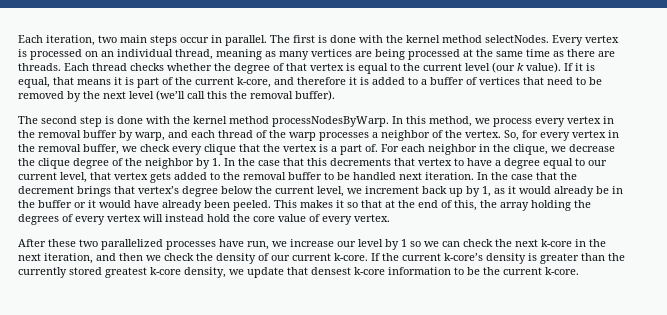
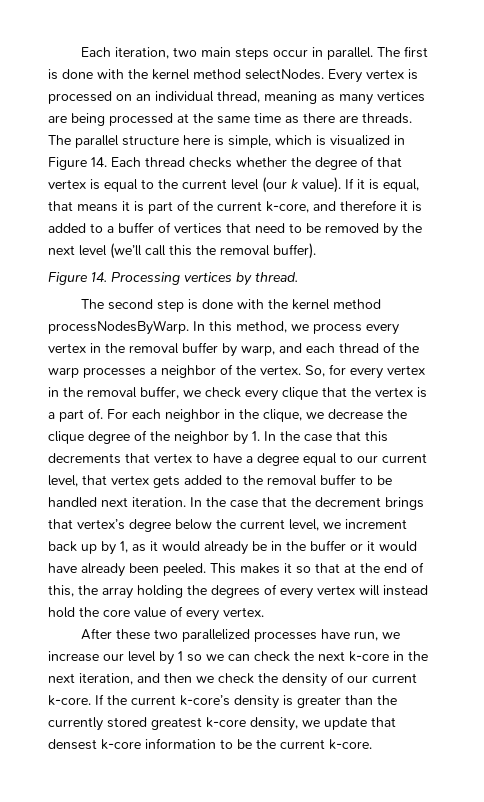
- Each thread checks whether the degree of that vertex is equal to the current level (our k value).
+ The parallel structure here is simple, which is visualized in Figure 14. Each thread checks whether the degree of that vertex is equal to the current level (our k value).
+ Figure 14. Processing vertices by thread.

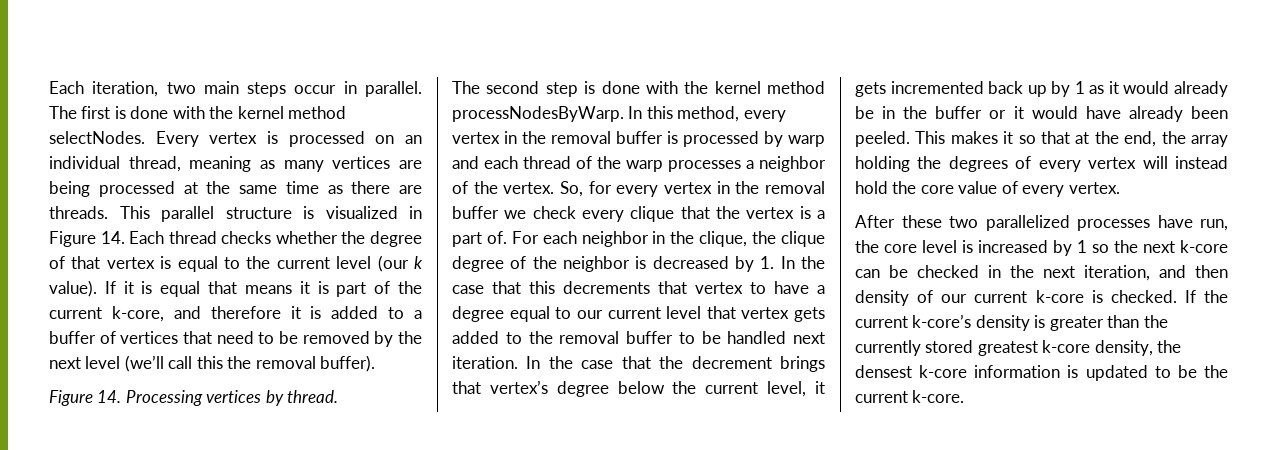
- The parallel structure here is simple, which is visualized in Figure 14. Each thread checks whether the degree of that vertex is equal to the current level (our k value).
+ This parallel structure is visualized in Figure 14. Each thread checks whether the degree of that vertex is equal to the current level (our k value).
- If it is equal, that means it is part of the current k-core, and therefore it is added to a buffer of vertices that need to be removed by the next level (we’ll call this the removal buffer).
+ If it is equal that means it is part of the current k-core, and therefore it is added to a buffer of vertices that need to be removed by the next level (we’ll call this the removal buffer).
- In this method, we process every vertex in the removal buffer by warp, and each thread of the warp processes a neighbor of the vertex.
+ In this method, every vertex in the removal buffer is processed by warp and each thread of the warp processes a neighbor of the vertex.
- So, for every vertex in the removal buffer, we check every clique that the vertex is a part of.
+ So, for every vertex in the removal buffer we check every clique that the vertex is a part of.
- For each neighbor in the clique, we decrease the clique degree of the neighbor by 1. In the case that this decrements that vertex to have a degree equal to our current level, that vertex gets added to the removal buffer to be handled next iteration.
+ For each neighbor in the clique, the clique degree of the neighbor is decreased by 1. In the case that this decrements that vertex to have a degree equal to our current level that vertex gets added to the removal buffer to be handled next iteration.
- In the case that the decrement brings that vertex’s degree below the current level, we increment back up by 1, as it would already be in the buffer or it would have already been peeled.
+ In the case that the decrement brings that vertex’s degree below the current level, it gets incremented back up by 1 as it would already be in the buffer or it would have already been peeled.
- This makes it so that at the end of this, the array holding the degrees of every vertex will instead hold the core value of every vertex.
+ This makes it so that at the end, the array holding the degrees of every vertex will instead hold the core value of every vertex.
- After these two parallelized processes have run, we increase our level by 1 so we can check the next k-core in the next iteration, and then we check the density of our current k-core.
+ After these two parallelized processes have run, the core level is increased by 1 so the next k-core can be checked in the next iteration, and then density of our current k-core is checked.
- If the current k-core’s density is greater than the currently stored greatest k-core density, we update that densest k-core information to be the current k-core.
+ If the current k-core’s density is greater than the currently stored greatest k-core density, the densest k-core information is updated to be the current k-core.

